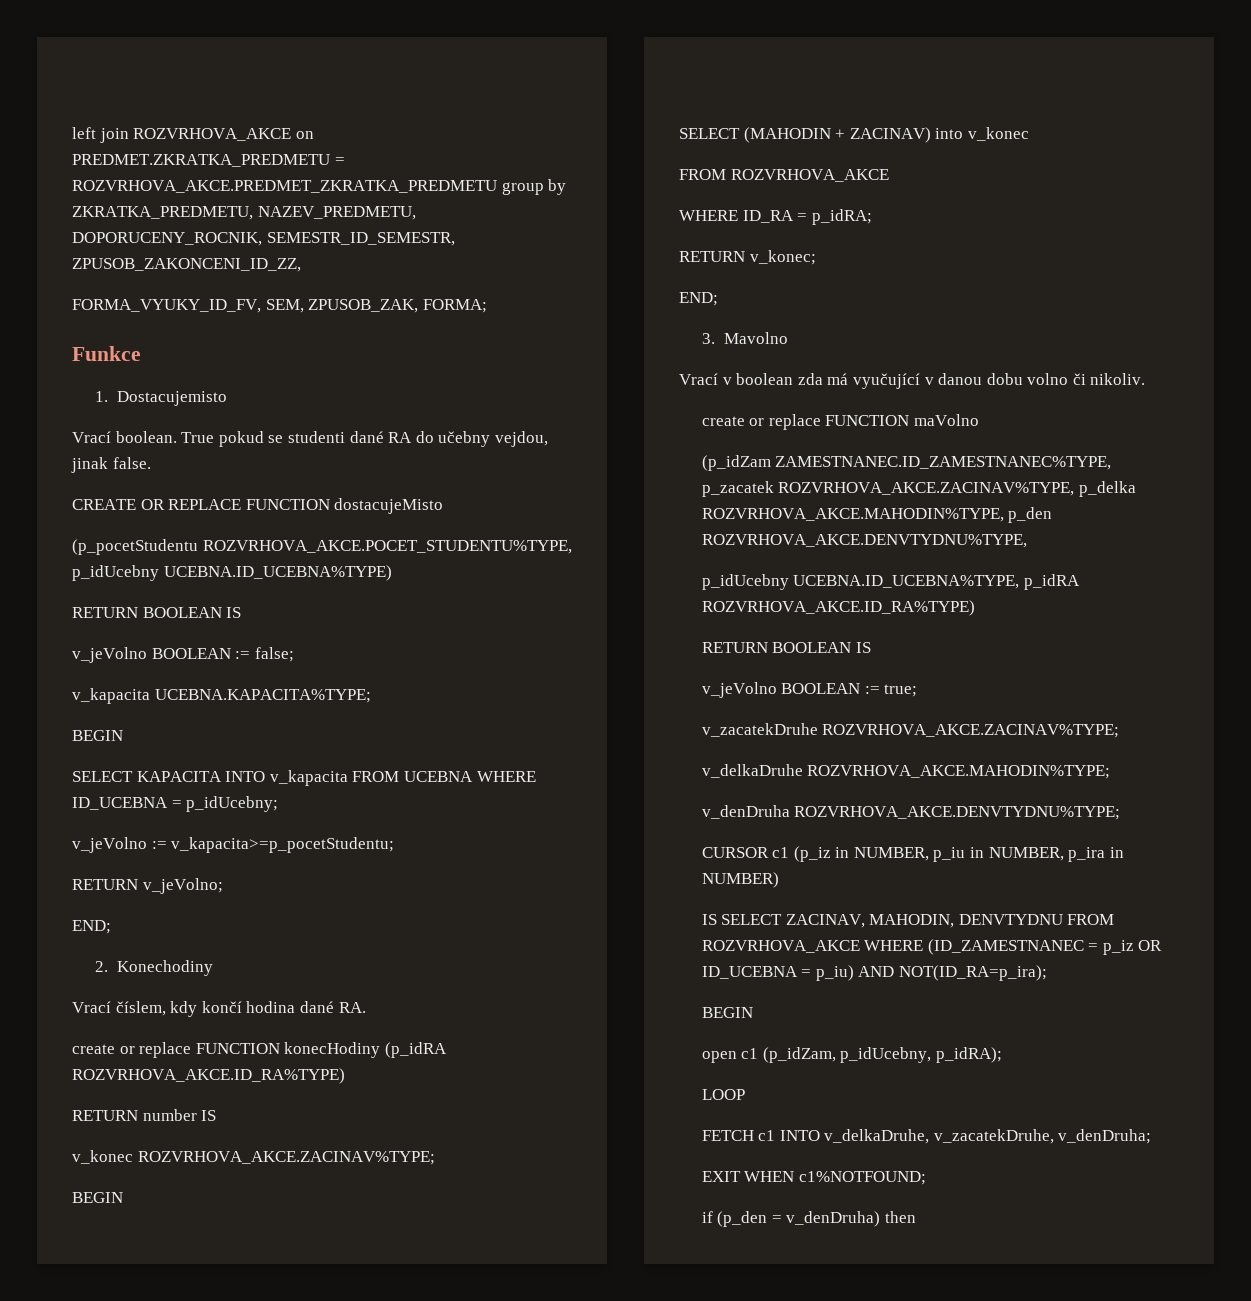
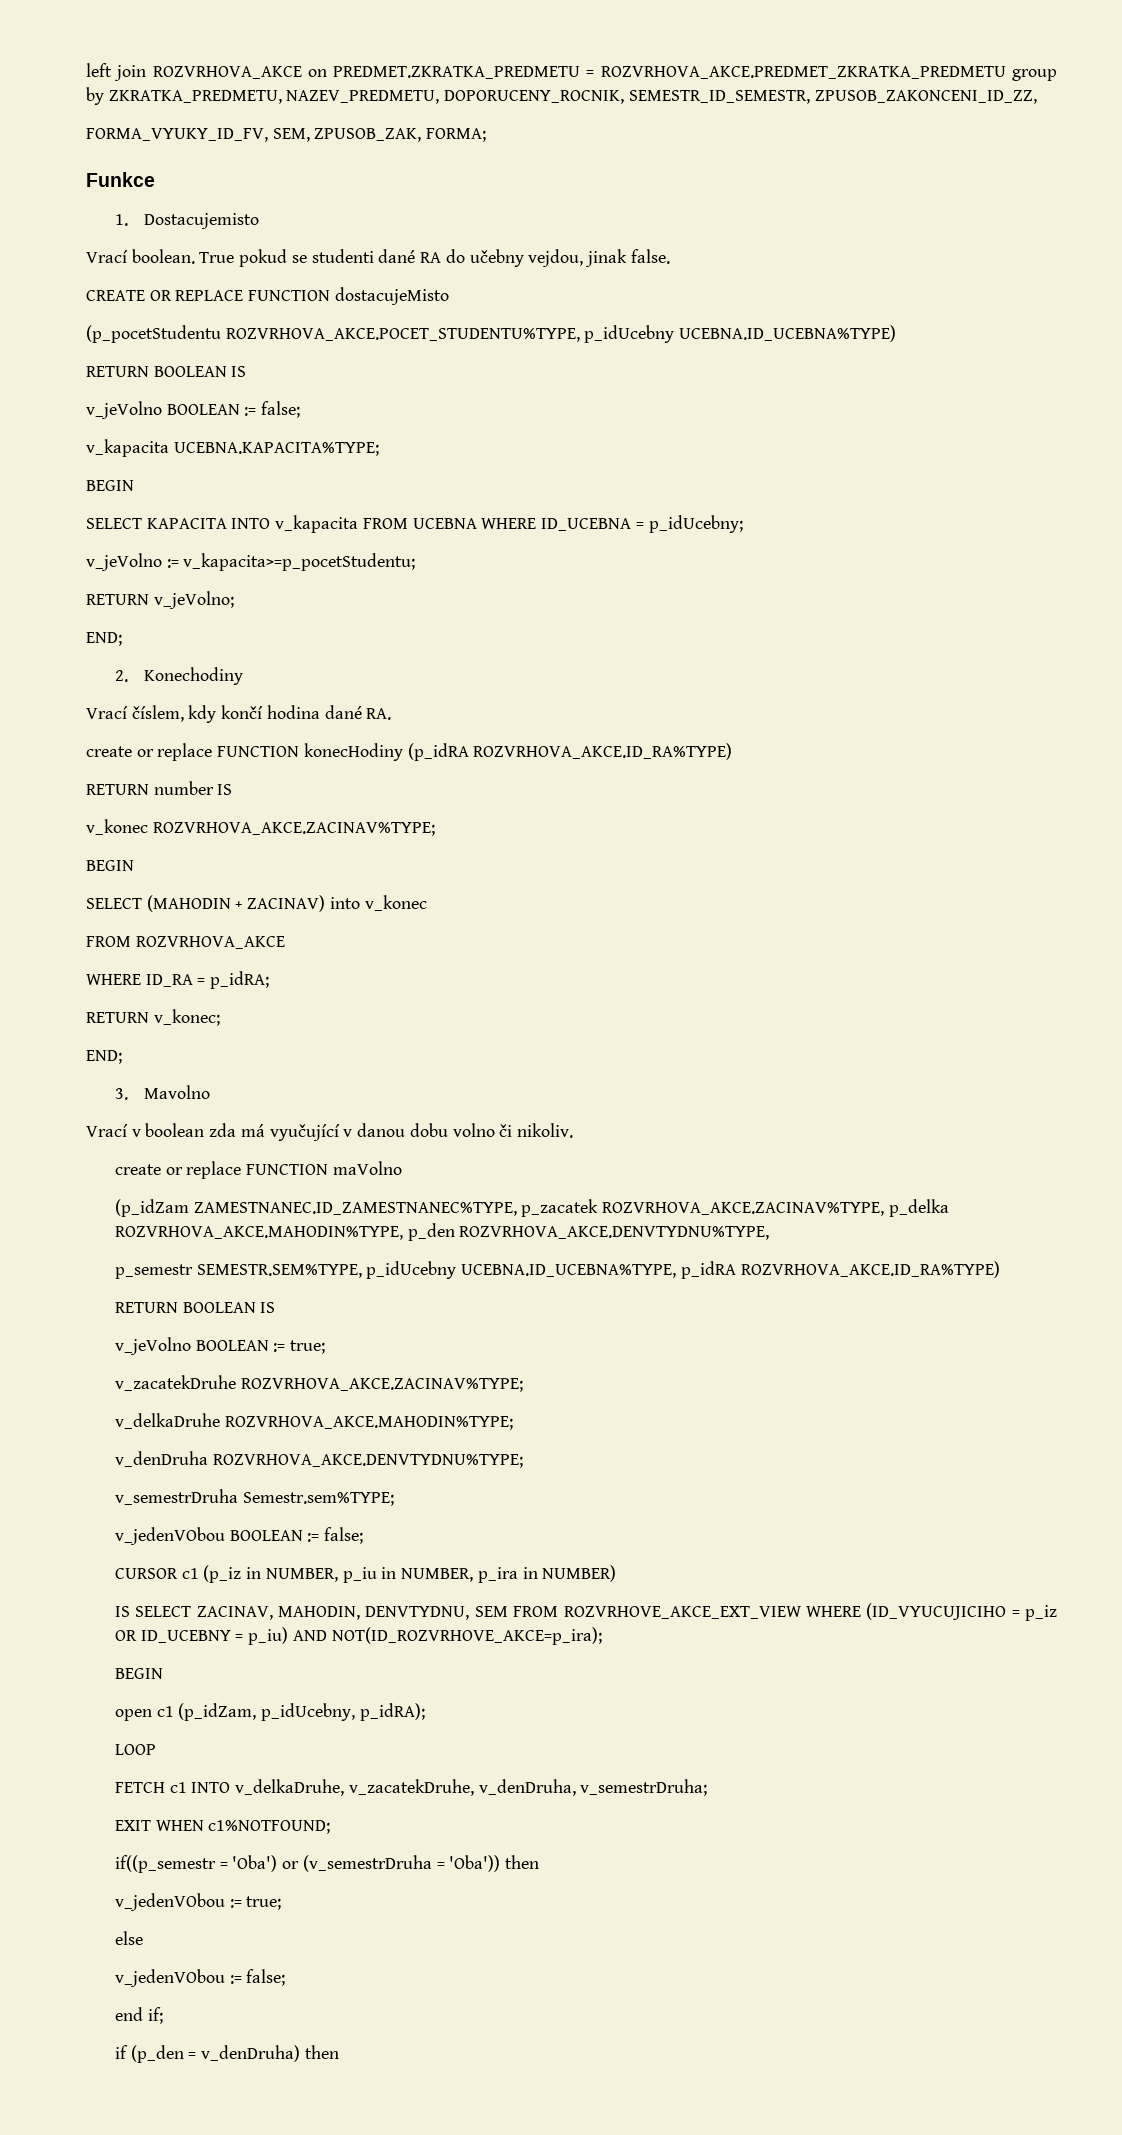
- p_idUcebny UCEBNA.ID_UCEBNA%TYPE, p_idRA ROZVRHOVA_AKCE.ID_RA%TYPE)
+ p_semestr SEMESTR.SEM%TYPE, p_idUcebny UCEBNA.ID_UCEBNA%TYPE, p_idRA ROZVRHOVA_AKCE.ID_RA%TYPE)
+ v_semestrDruha Semestr.sem%TYPE;
+ v_jedenVObou BOOLEAN := false;
- IS SELECT ZACINAV, MAHODIN, DENVTYDNU FROM ROZVRHOVA_AKCE WHERE (ID_ZAMESTNANEC = p_iz OR ID_UCEBNA = p_iu) AND NOT(ID_RA=p_ira);
+ IS SELECT ZACINAV, MAHODIN, DENVTYDNU, SEM FROM ROZVRHOVE_AKCE_EXT_VIEW WHERE (ID_VYUCUJICIHO = p_iz OR ID_UCEBNY = p_iu) AND NOT(ID_ROZVRHOVE_AKCE=p_ira);
- FETCH c1 INTO v_delkaDruhe, v_zacatekDruhe, v_denDruha;
+ FETCH c1 INTO v_delkaDruhe, v_zacatekDruhe, v_denDruha, v_semestrDruha;
+ if((p_semestr = 'Oba') or (v_semestrDruha = 'Oba')) then
+ v_jedenVObou := true;
+ else
+ v_jedenVObou := false;
+ end if;

